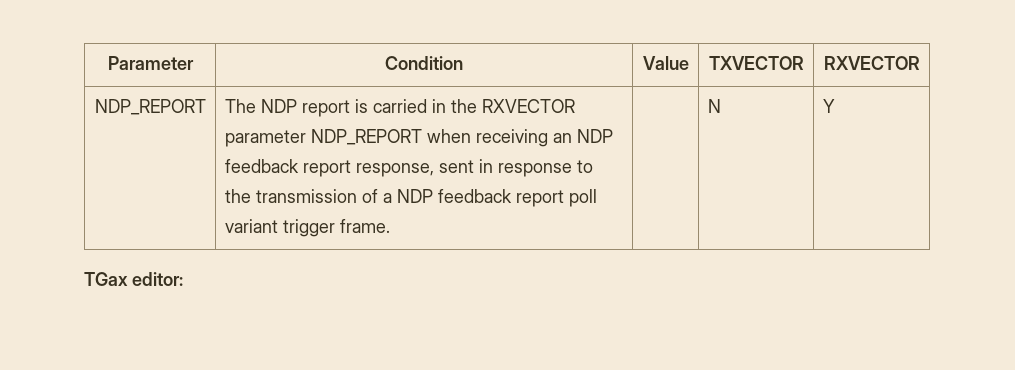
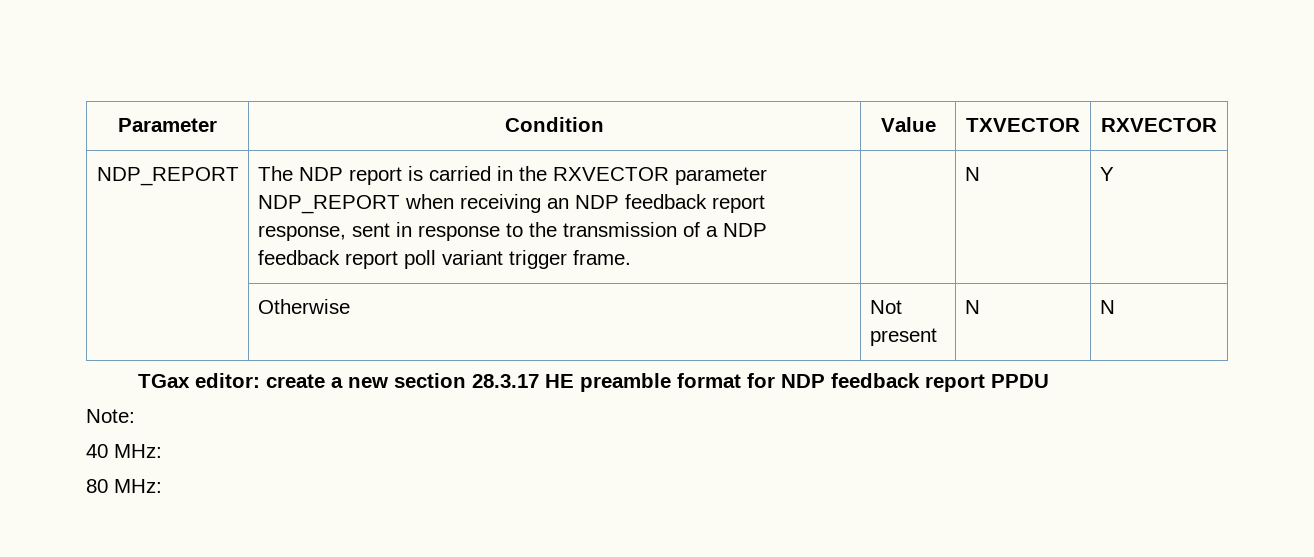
- TGax editor:
+ | Otherwise | Not present | N | N
+ TGax editor: create a new section 28.3.17 HE preamble format for NDP feedback report PPDU
+ Note:
+ 40 MHz:
+ 80 MHz:

